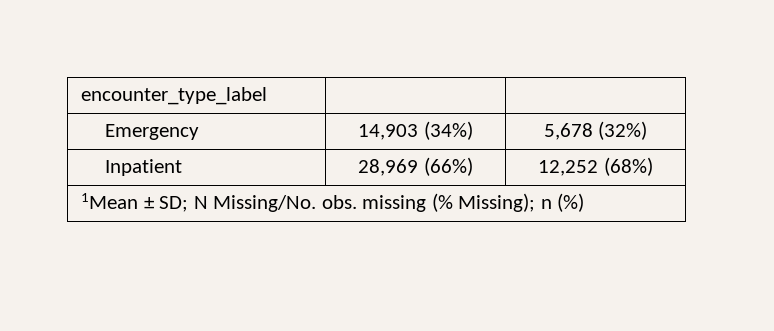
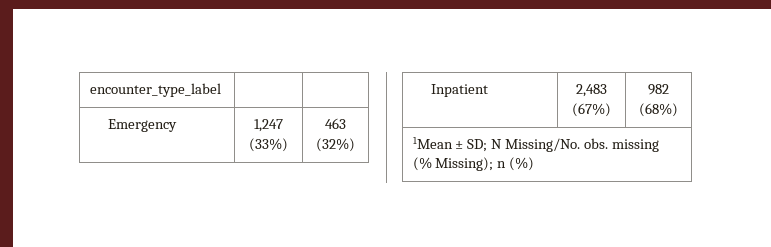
- Emergency | 14,903 (34%) | 5,678 (32%)
+ Emergency | 1,247 (33%) | 463 (32%)
- Inpatient | 28,969 (66%) | 12,252 (68%)
+ Inpatient | 2,483 (67%) | 982 (68%)

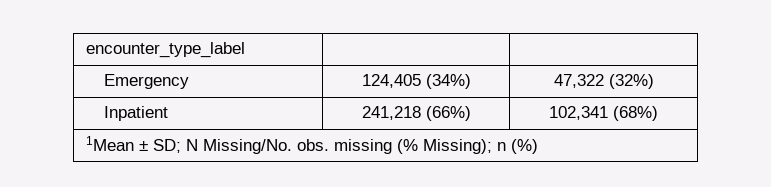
- Emergency | 1,247 (33%) | 463 (32%)
+ Emergency | 124,405 (34%) | 47,322 (32%)
- Inpatient | 2,483 (67%) | 982 (68%)
+ Inpatient | 241,218 (66%) | 102,341 (68%)

